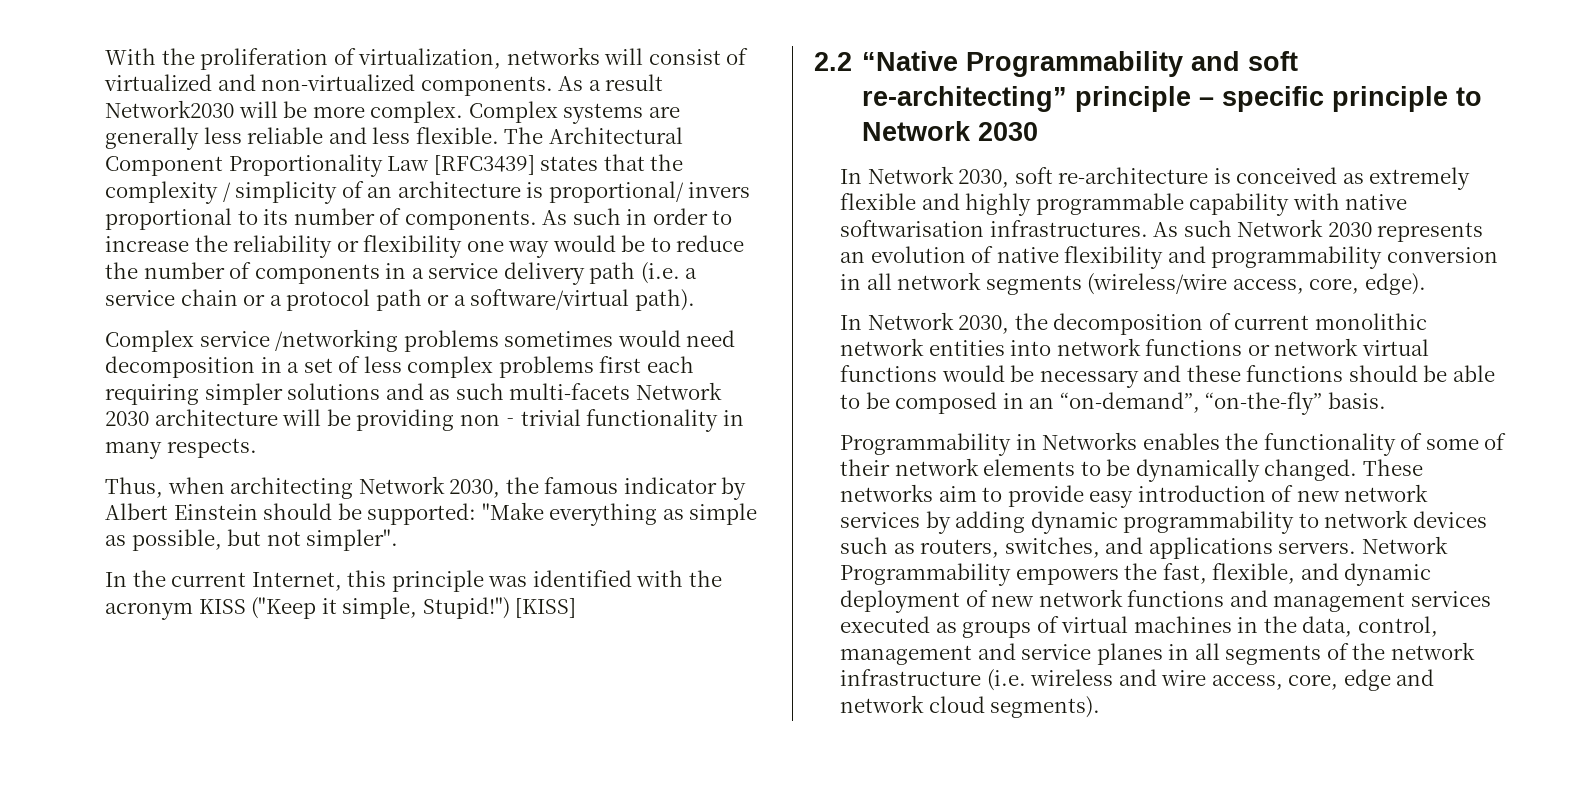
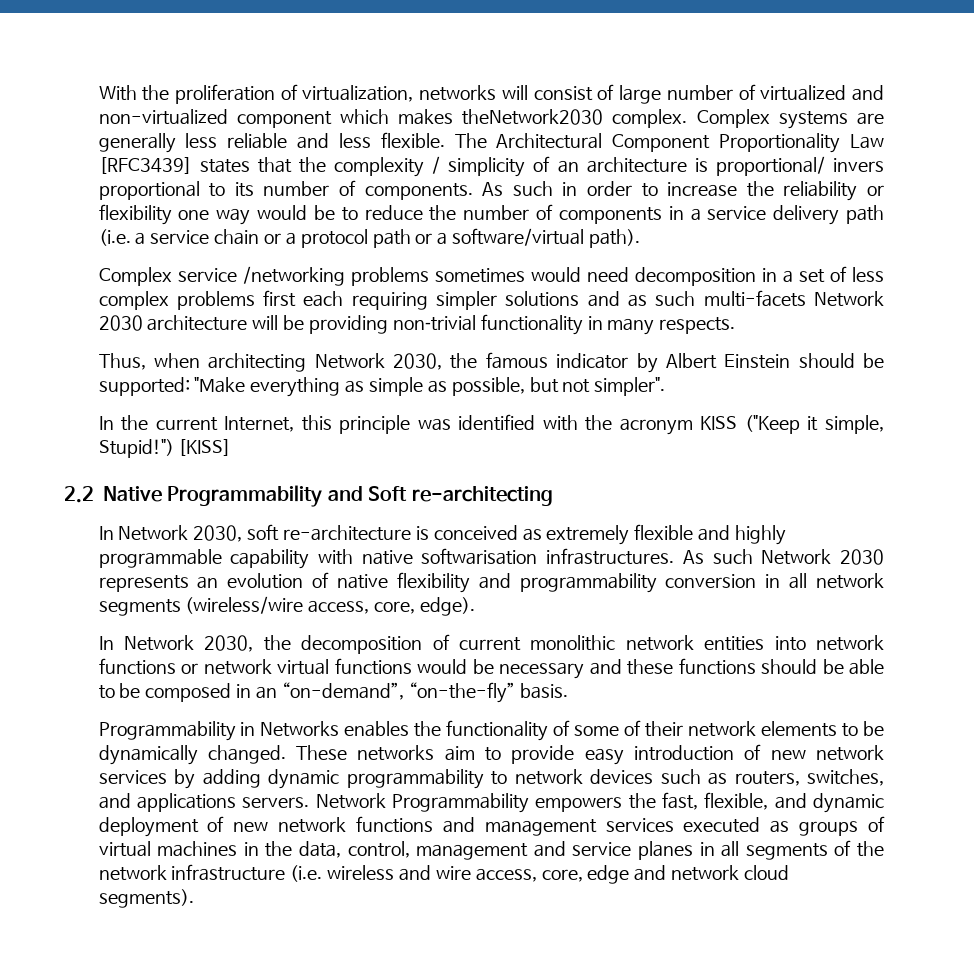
- With the proliferation of virtualization, networks will consist of virtualized and non-virtualized components. As a result Network2030 will be more complex.
+ With the proliferation of virtualization, networks will consist of large number of virtualized and non-virtualized component which makes theNetwork2030 complex.
- 2.2 “Native Programmability and soft re-architecting” principle – specific principle to Network 2030
+ 2.2 Native Programmability and Soft re-architecting

